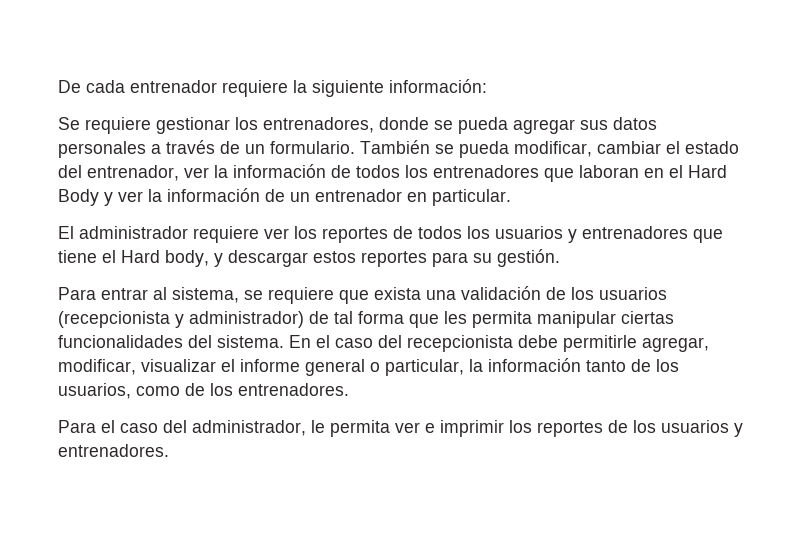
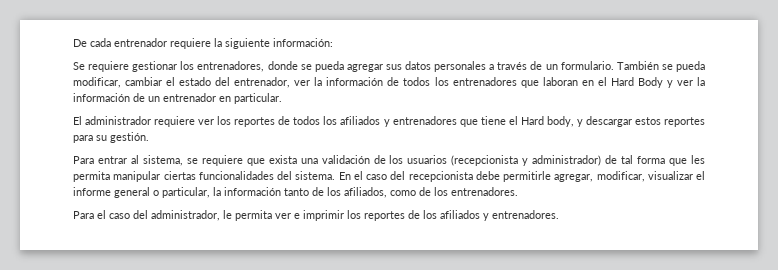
- El administrador requiere ver los reportes de todos los usuarios y entrenadores que tiene el Hard body, y descargar estos reportes para su gestión.
+ El administrador requiere ver los reportes de todos los afiliados y entrenadores que tiene el Hard body, y descargar estos reportes para su gestión.
- En el caso del recepcionista debe permitirle agregar, modificar, visualizar el informe general o particular, la información tanto de los usuarios, como de los entrenadores.
+ En el caso del recepcionista debe permitirle agregar, modificar, visualizar el informe general o particular, la información tanto de los afiliados, como de los entrenadores.
- Para el caso del administrador, le permita ver e imprimir los reportes de los usuarios y entrenadores.
+ Para el caso del administrador, le permita ver e imprimir los reportes de los afiliados y entrenadores.

